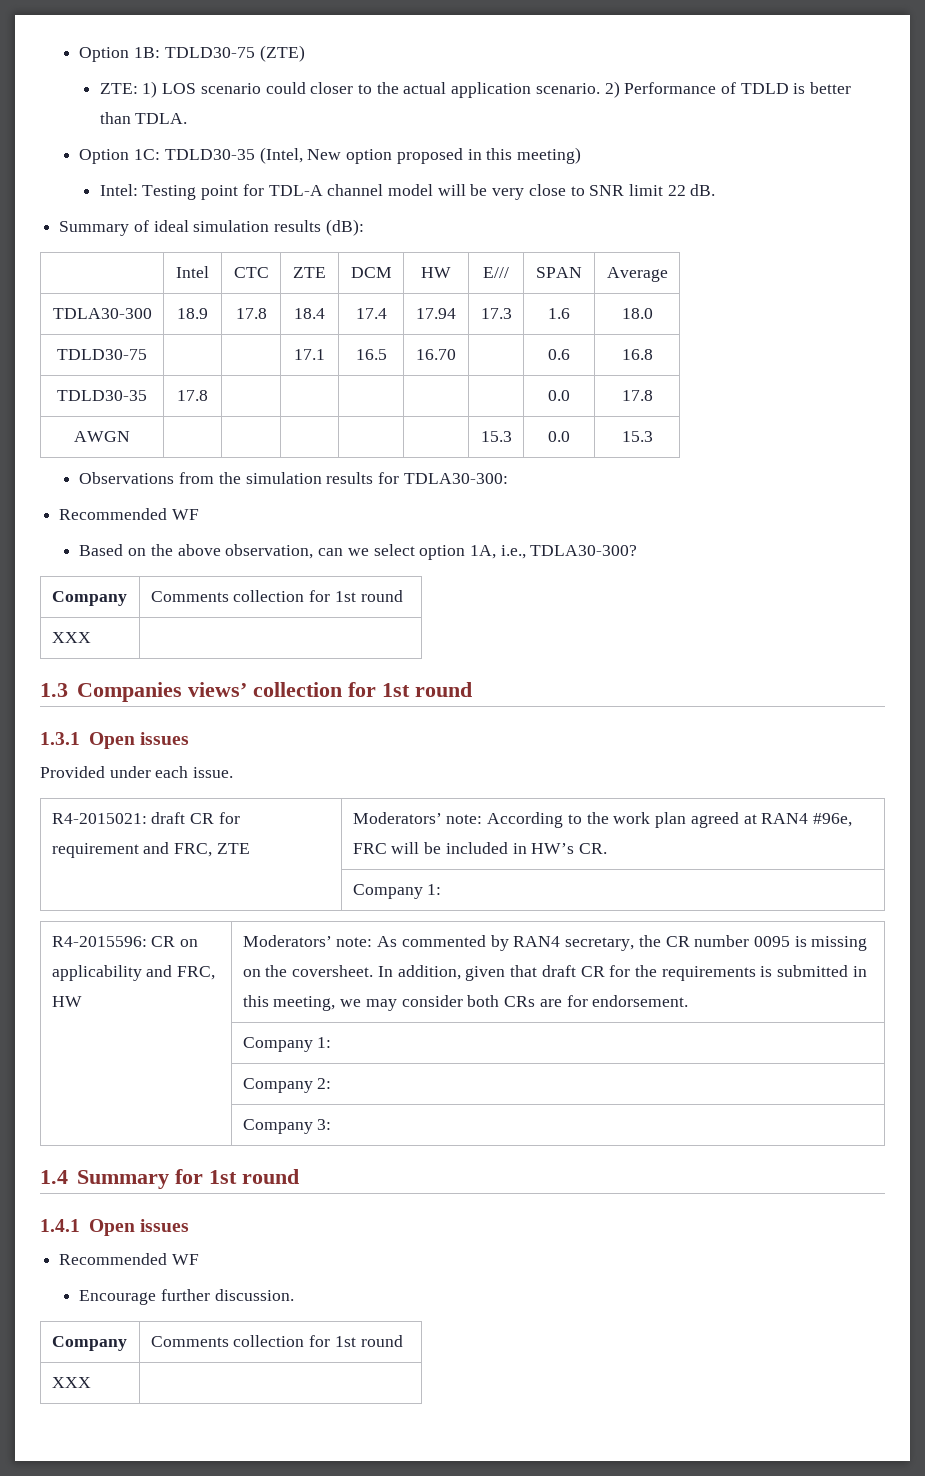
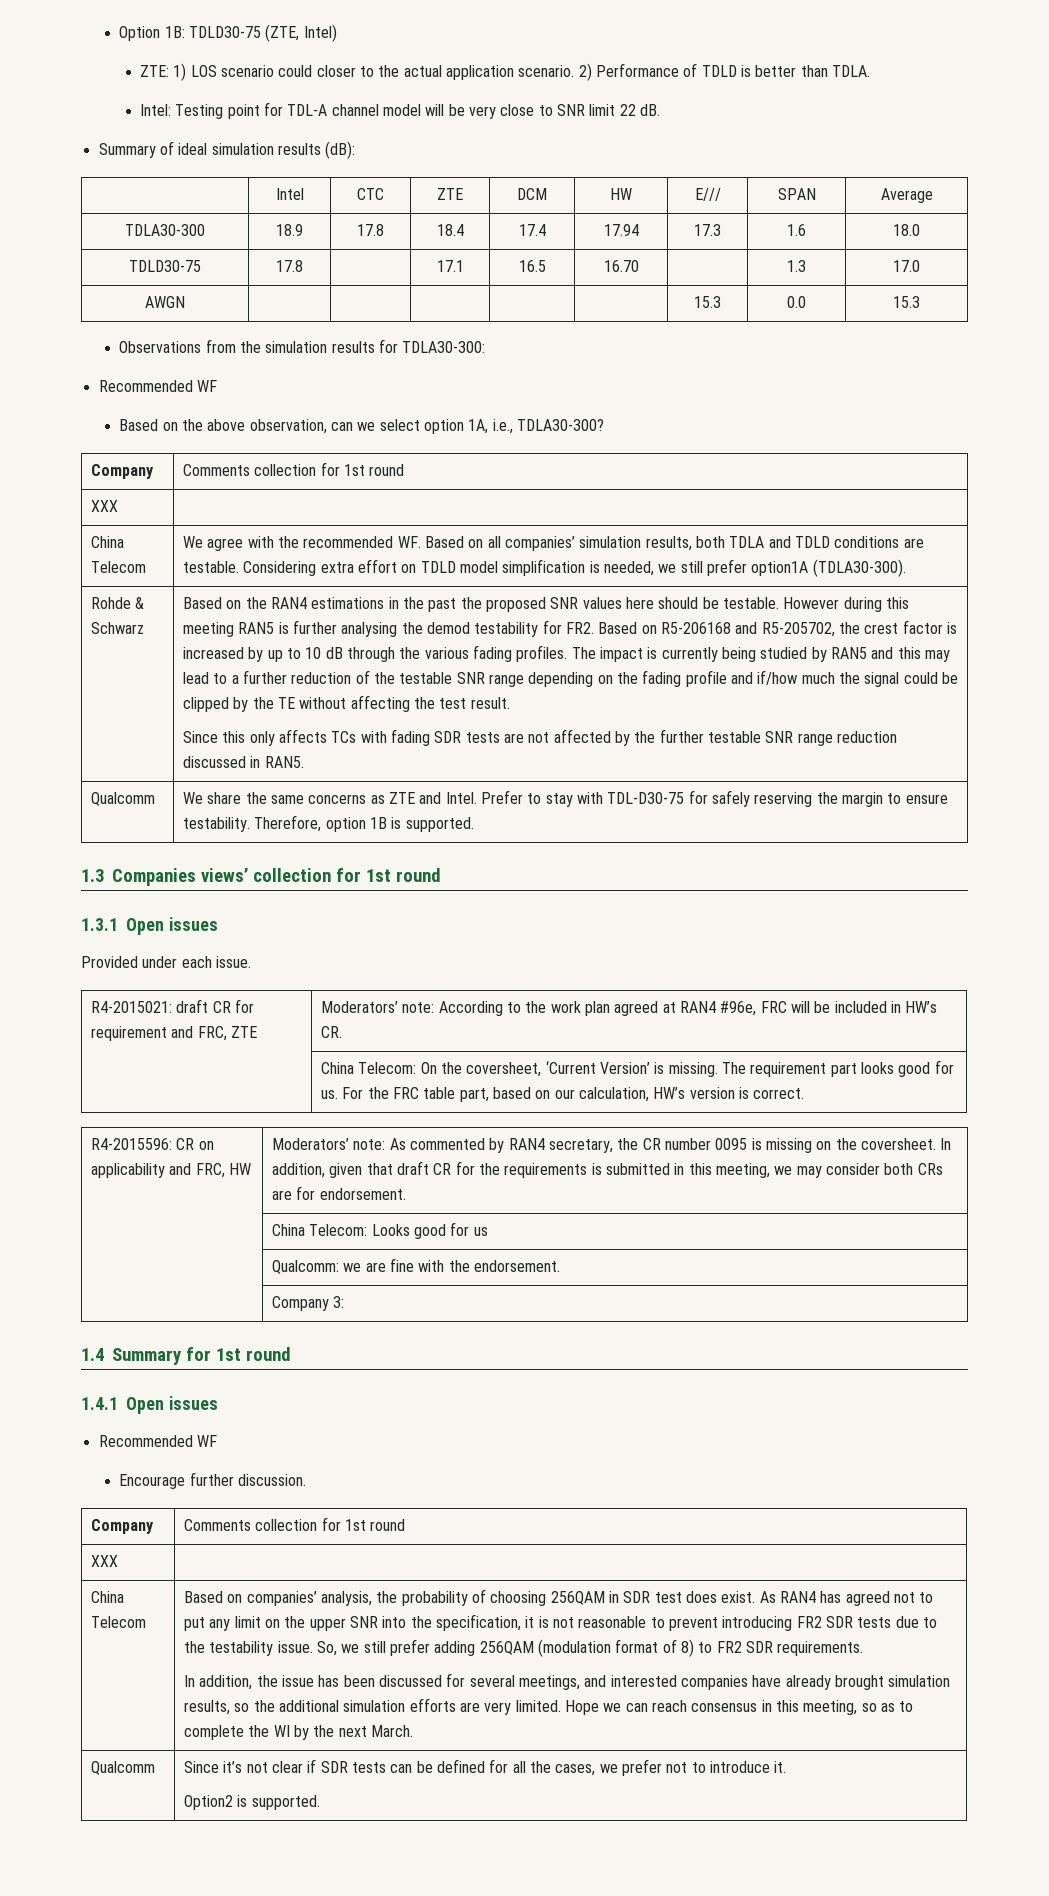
- Option 1B: TDLD30-75 (ZTE)
+ Option 1B: TDLD30-75 (ZTE, Intel)
- Option 1C: TDLD30-35 (Intel, New option proposed in this meeting)
- TDLD30-75 | | | 17.1 | 16.5 | 16.70 | | 0.6 | 16.8
- TDLD30-35 | 17.8 | | | | | | 0.0 | 17.8
+ TDLD30-75 | 17.8 | | 17.1 | 16.5 | 16.70 | | 1.3 | 17.0
+ China Telecom | We agree with the recommended WF. Based on all companies’ simulation results, both TDLA and TDLD conditions are testable. Considering extra effort on TDLD model simplification is needed, we still prefer option1A (TDLA30-300).
+ Rohde & Schwarz | Based on the RAN4 estimations in the past the proposed SNR values here should be testable. However during this meeting RAN5 is further analysing the demod testability for FR2. Based on R5-206168 and R5-205702, the crest factor is increased by up to 10 dB through the various fading profiles. The impact is currently being studied by RAN5 and this may lead to a further reduction of the testable SNR range depending on the fading profile and if/how much the signal could be clipped by the TE without affecting the test result.
+ Since this only affects TCs with fading SDR tests are not affected by the further testable SNR range reduction discussed in RAN5.
+ Qualcomm | We share the same concerns as ZTE and Intel. Prefer to stay with TDL-D30-75 for safely reserving the margin to ensure testability. Therefore, option 1B is supported.
  R4-2015021: draft CR for requirement and FRC, ZTE | Moderators’ note: According to the work plan agreed at RAN4 #96e, FRC will be included in HW’s CR.
- | Company 1:
+ | China Telecom: On the coversheet, ‘Current Version’ is missing. The requirement part looks good for us. For the FRC table part, based on our calculation, HW’s version is correct.
  In addition, given that draft CR for the requirements is submitted in this meeting, we may consider both CRs are for endorsement.
- | Company 1:
- | Company 2:
+ | China Telecom: Looks good for us
+ | Qualcomm: we are fine with the endorsement.
+ China Telecom | Based on companies’ analysis, the probability of choosing 256QAM in SDR test does exist. As RAN4 has agreed not to put any limit on the upper SNR into the specification, it is not reasonable to prevent introducing FR2 SDR tests due to the testability issue. So, we still prefer adding 256QAM (modulation format of 8) to FR2 SDR requirements.
+ In addition, the issue has been discussed for several meetings, and interested companies have already brought simulation results, so the additional simulation efforts are very limited. Hope we can reach consensus in this meeting, so as to complete the WI by the next March.
+ Qualcomm | Since it’s not clear if SDR tests can be defined for all the cases, we prefer not to introduce it.
+ Option2 is supported.

